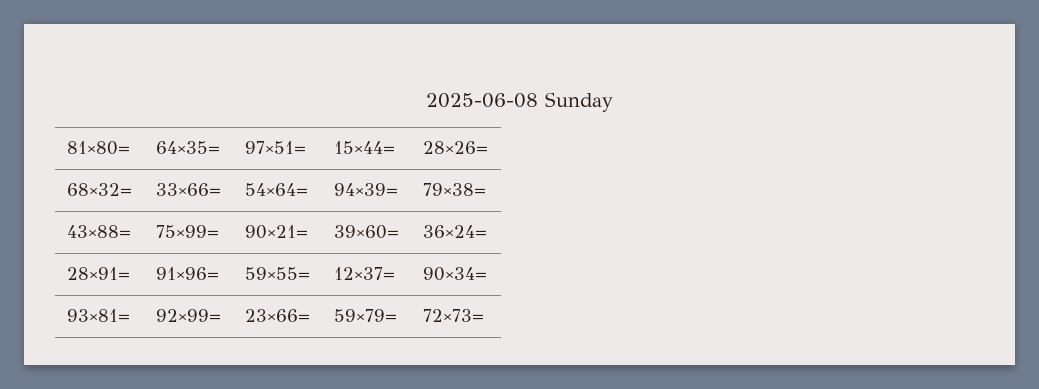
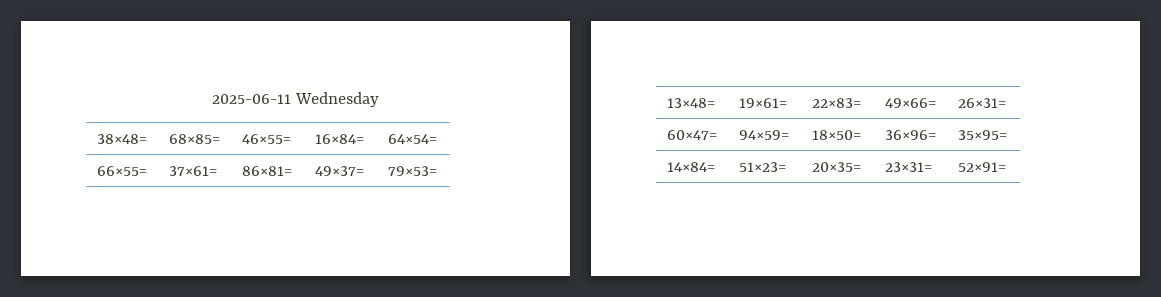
- 2025-06-08 Sunday
- 81×80= | 64×35= | 97×51= | 15×44= | 28×26=
- 68×32= | 33×66= | 54×64= | 94×39= | 79×38=
- 43×88= | 75×99= | 90×21= | 39×60= | 36×24=
- 28×91= | 91×96= | 59×55= | 12×37= | 90×34=
- 93×81= | 92×99= | 23×66= | 59×79= | 72×73=
+ 2025-06-11 Wednesday
+ 38×48= | 68×85= | 46×55= | 16×84= | 64×54=
+ 66×55= | 37×61= | 86×81= | 49×37= | 79×53=
+ 13×48= | 19×61= | 22×83= | 49×66= | 26×31=
+ 60×47= | 94×59= | 18×50= | 36×96= | 35×95=
+ 14×84= | 51×23= | 20×35= | 23×31= | 52×91=

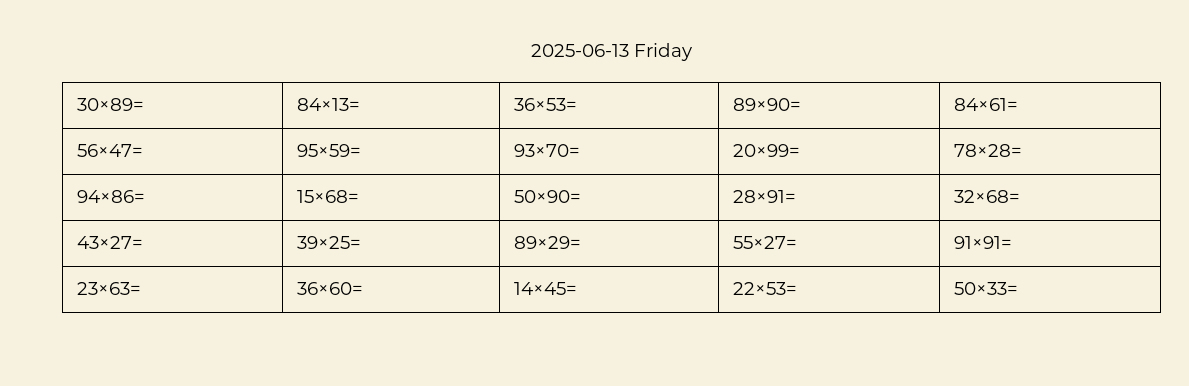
- 2025-06-11 Wednesday
- 38×48= | 68×85= | 46×55= | 16×84= | 64×54=
- 66×55= | 37×61= | 86×81= | 49×37= | 79×53=
- 13×48= | 19×61= | 22×83= | 49×66= | 26×31=
- 60×47= | 94×59= | 18×50= | 36×96= | 35×95=
- 14×84= | 51×23= | 20×35= | 23×31= | 52×91=
+ 2025-06-13 Friday
+ 30×89= | 84×13= | 36×53= | 89×90= | 84×61=
+ 56×47= | 95×59= | 93×70= | 20×99= | 78×28=
+ 94×86= | 15×68= | 50×90= | 28×91= | 32×68=
+ 43×27= | 39×25= | 89×29= | 55×27= | 91×91=
+ 23×63= | 36×60= | 14×45= | 22×53= | 50×33=

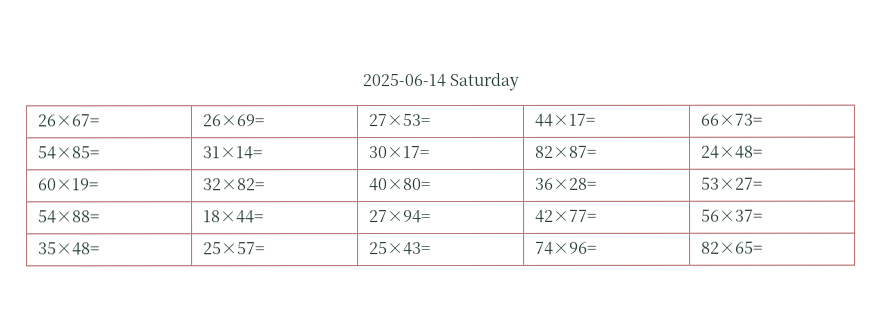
- 2025-06-13 Friday
- 30×89= | 84×13= | 36×53= | 89×90= | 84×61=
- 56×47= | 95×59= | 93×70= | 20×99= | 78×28=
- 94×86= | 15×68= | 50×90= | 28×91= | 32×68=
- 43×27= | 39×25= | 89×29= | 55×27= | 91×91=
- 23×63= | 36×60= | 14×45= | 22×53= | 50×33=
+ 2025-06-14 Saturday
+ 26×67= | 26×69= | 27×53= | 44×17= | 66×73=
+ 54×85= | 31×14= | 30×17= | 82×87= | 24×48=
+ 60×19= | 32×82= | 40×80= | 36×28= | 53×27=
+ 54×88= | 18×44= | 27×94= | 42×77= | 56×37=
+ 35×48= | 25×57= | 25×43= | 74×96= | 82×65=

